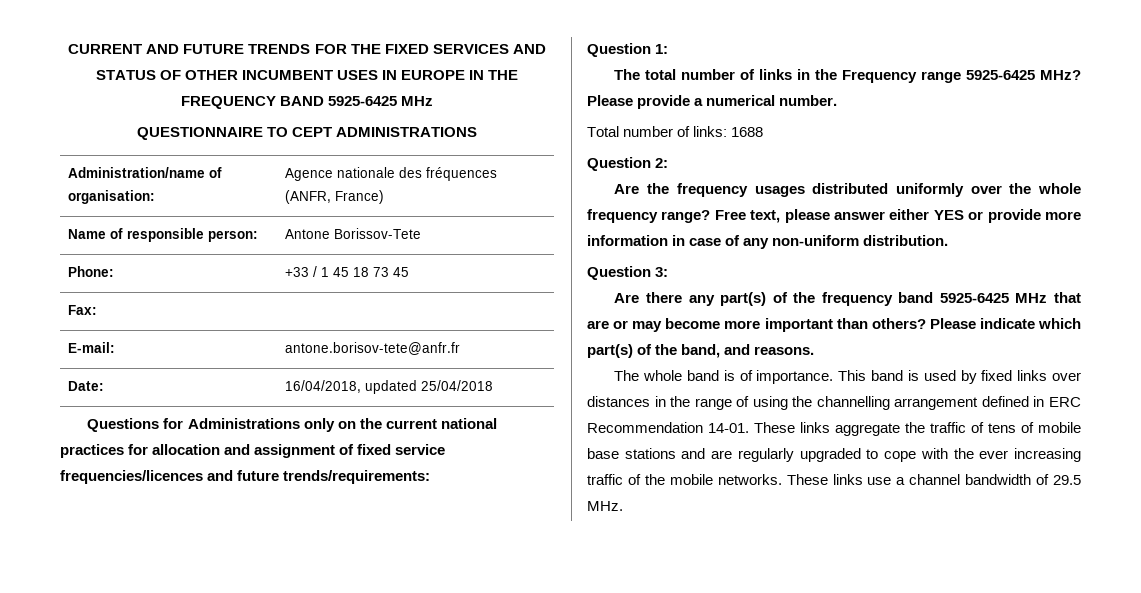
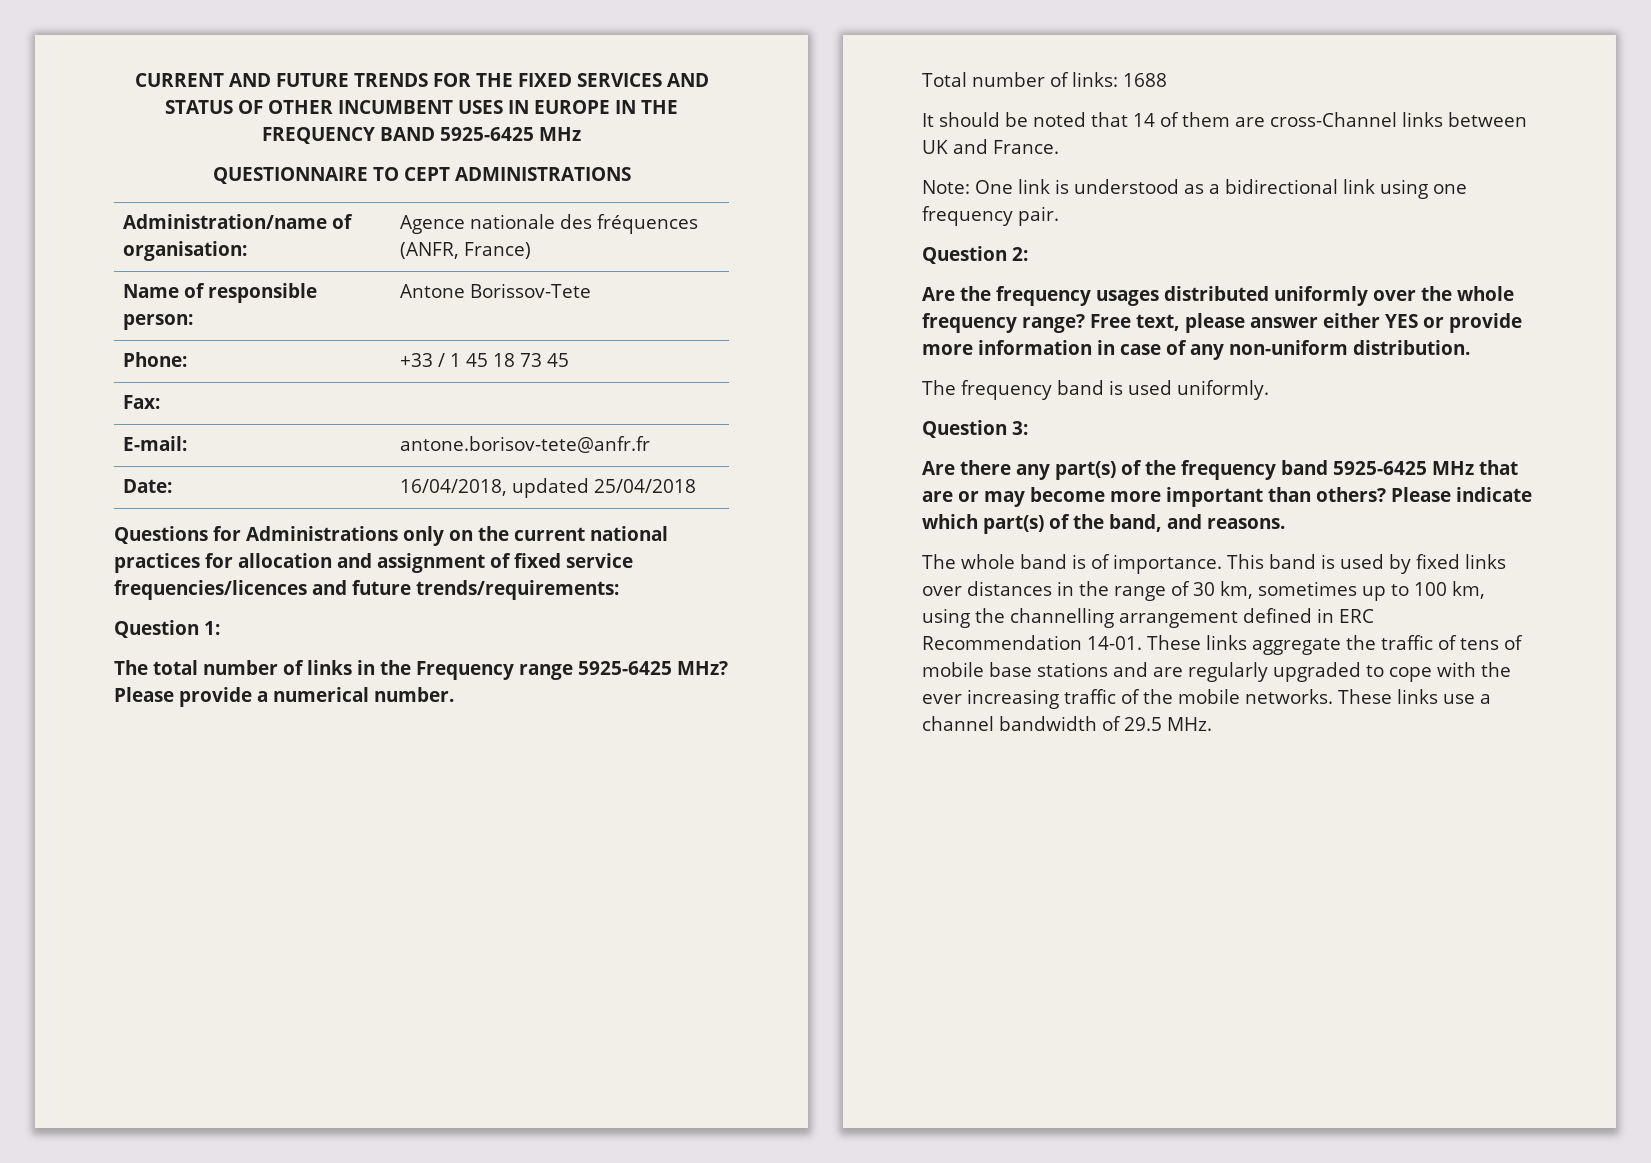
+ It should be noted that 14 of them are cross-Channel links between UK and France.
+ Note: One link is understood as a bidirectional link using one frequency pair.
+ The frequency band is used uniformly.
- This band is used by fixed links over distances in the range of using the channelling arrangement defined in ERC Recommendation 14-01.
+ This band is used by fixed links over distances in the range of 30 km, sometimes up to 100 km, using the channelling arrangement defined in ERC Recommendation 14-01.

